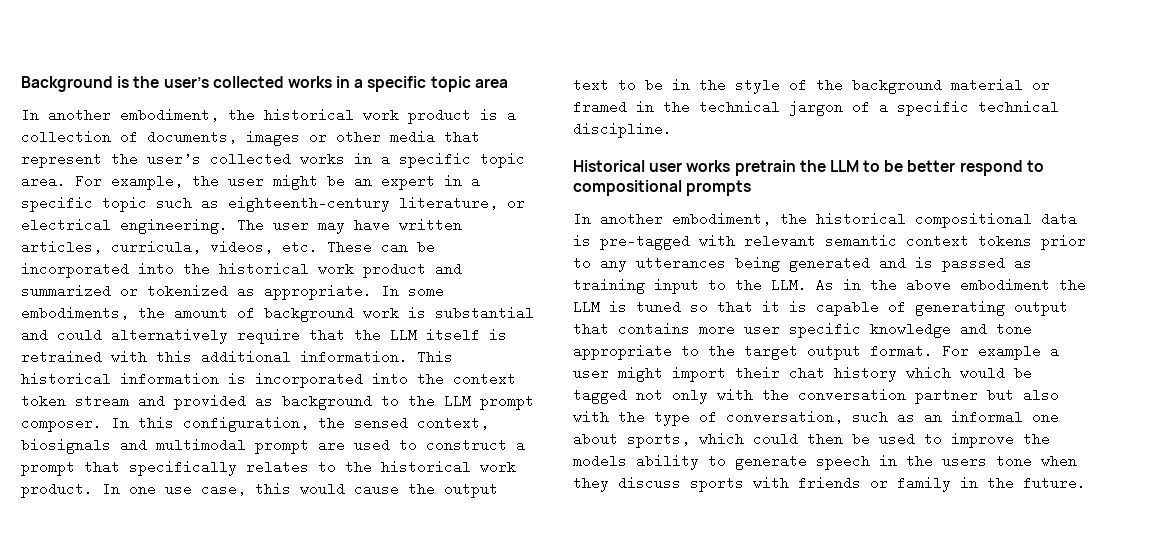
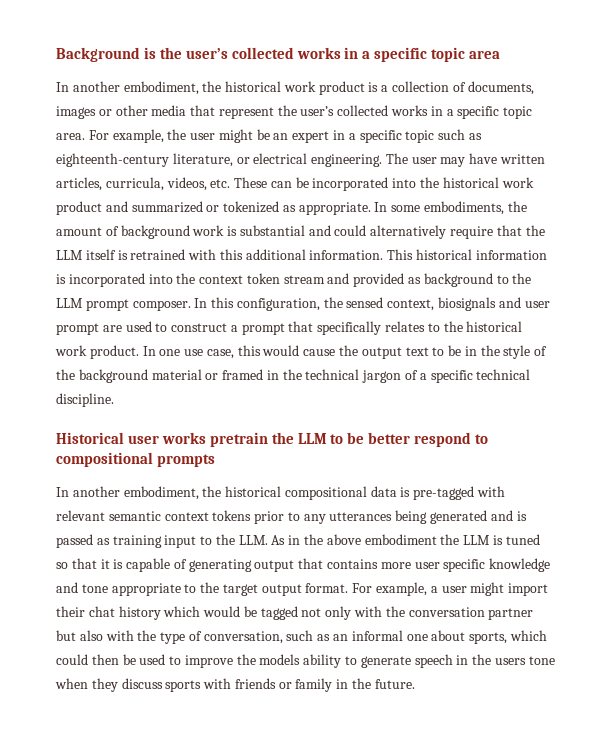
- In this configuration, the sensed context, biosignals and multimodal prompt are used to construct a prompt that specifically relates to the historical work product.
+ In this configuration, the sensed context, biosignals and user prompt are used to construct a prompt that specifically relates to the historical work product.
- In another embodiment, the historical compositional data is pre-tagged with relevant semantic context tokens prior to any utterances being generated and is passsed as training input to the LLM. As in the above embodiment the LLM is tuned so that it is capable of generating output that contains more user specific knowledge and tone appropriate to the target output format.
+ In another embodiment, the historical compositional data is pre-tagged with relevant semantic context tokens prior to any utterances being generated and is passed as training input to the LLM. As in the above embodiment the LLM is tuned so that it is capable of generating output that contains more user specific knowledge and tone appropriate to the target output format.
- For example a user might import their chat history which would be tagged not only with the conversation partner but also with the type of conversation, such as an informal one about sports, which could then be used to improve the models ability to generate speech in the users tone when they discuss sports with friends or family in the future.
+ For example, a user might import their chat history which would be tagged not only with the conversation partner but also with the type of conversation, such as an informal one about sports, which could then be used to improve the models ability to generate speech in the users tone when they discuss sports with friends or family in the future.

